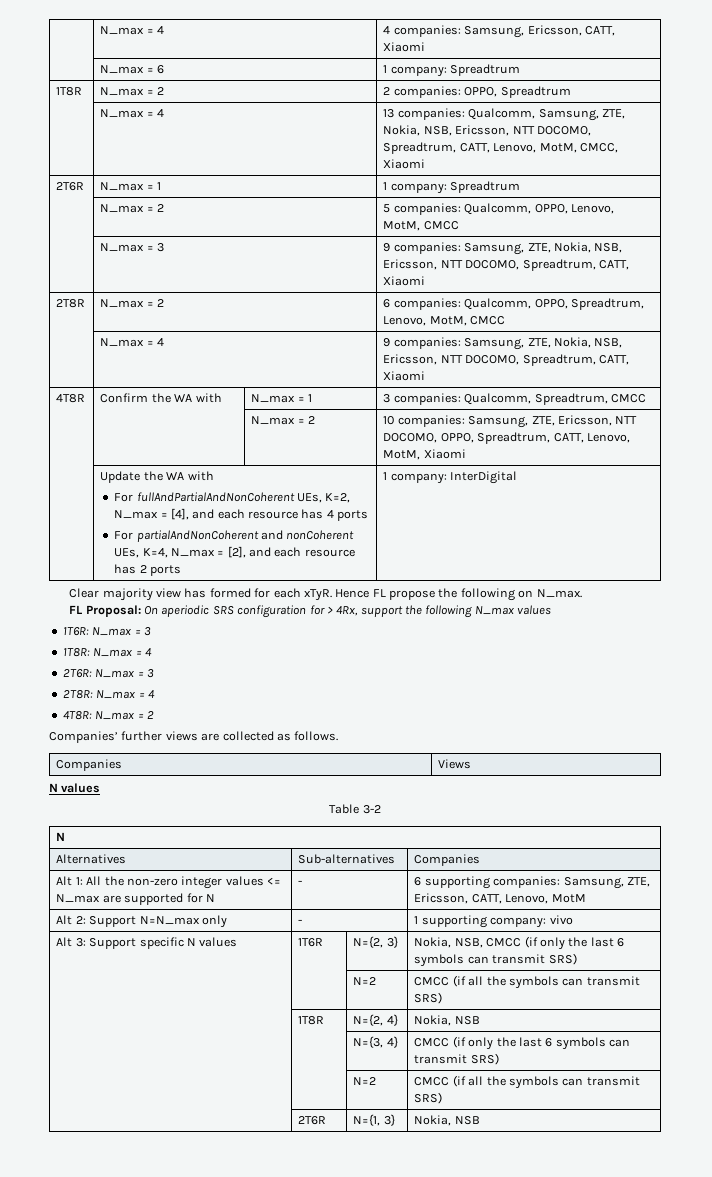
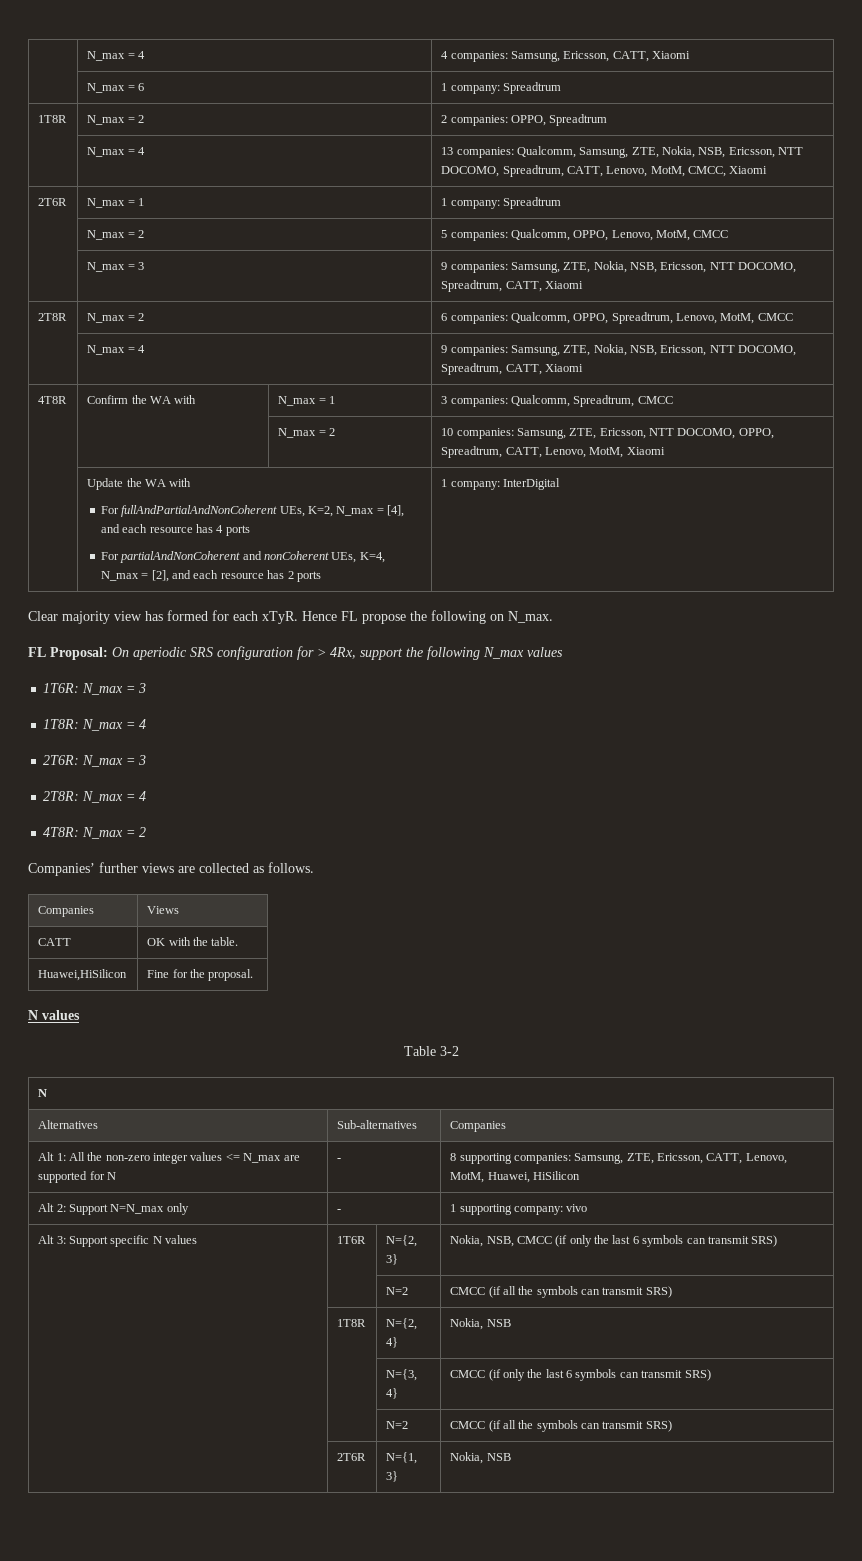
+ CATT | OK with the table.
+ Huawei,HiSilicon | Fine for the proposal.
- Alt 1: All the non-zero integer values <= N_max are supported for N | - | 6 supporting companies: Samsung, ZTE, Ericsson, CATT, Lenovo, MotM
+ Alt 1: All the non-zero integer values <= N_max are supported for N | - | 8 supporting companies: Samsung, ZTE, Ericsson, CATT, Lenovo, MotM, Huawei, HiSilicon

